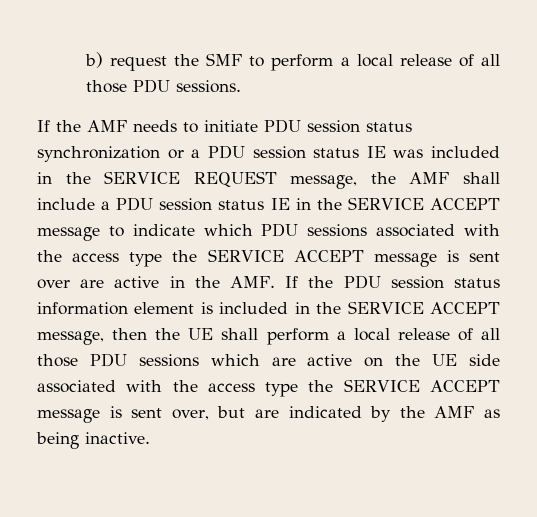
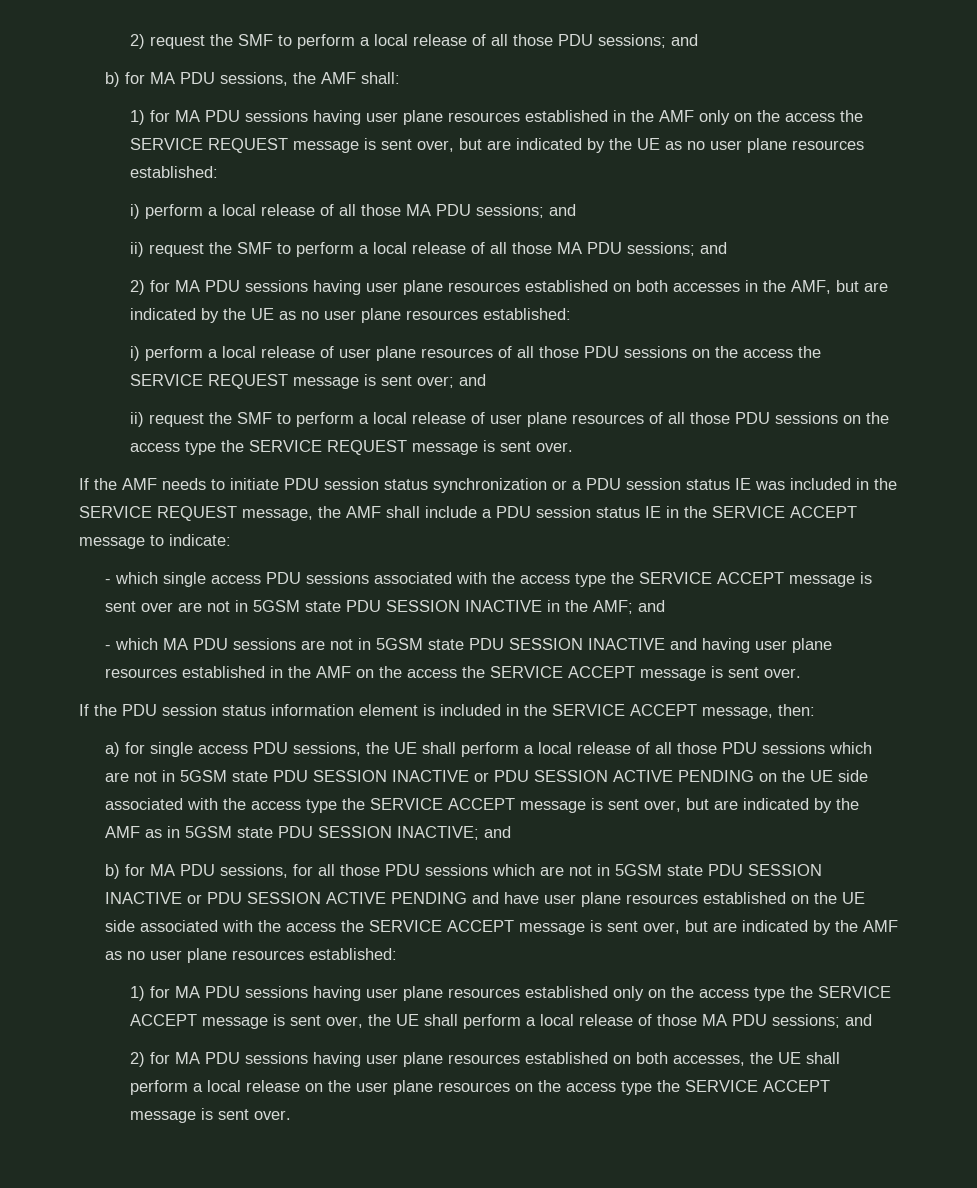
- b) request the SMF to perform a local release of all those PDU sessions.
+ 2) request the SMF to perform a local release of all those PDU sessions; and
+ b) for MA PDU sessions, the AMF shall:
+ 1) for MA PDU sessions having user plane resources established in the AMF only on the access the SERVICE REQUEST message is sent over, but are indicated by the UE as no user plane resources established:
+ i) perform a local release of all those MA PDU sessions; and
+ ii) request the SMF to perform a local release of all those MA PDU sessions; and
+ 2) for MA PDU sessions having user plane resources established on both accesses in the AMF, but are indicated by the UE as no user plane resources established:
+ i) perform a local release of user plane resources of all those PDU sessions on the access the SERVICE REQUEST message is sent over; and
+ ii) request the SMF to perform a local release of user plane resources of all those PDU sessions on the access type the SERVICE REQUEST message is sent over.
- If the AMF needs to initiate PDU session status synchronization or a PDU session status IE was included in the SERVICE REQUEST message, the AMF shall include a PDU session status IE in the SERVICE ACCEPT message to indicate which PDU sessions associated with the access type the SERVICE ACCEPT message is sent over are active in the AMF. If the PDU session status information element is included in the SERVICE ACCEPT message, then the UE shall perform a local release of all those PDU sessions which are active on the UE side associated with the access type the SERVICE ACCEPT message is sent over, but are indicated by the AMF as being inactive.
+ If the AMF needs to initiate PDU session status synchronization or a PDU session status IE was included in the SERVICE REQUEST message, the AMF shall include a PDU session status IE in the SERVICE ACCEPT message to indicate:
+ - which single access PDU sessions associated with the access type the SERVICE ACCEPT message is sent over are not in 5GSM state PDU SESSION INACTIVE in the AMF; and
+ - which MA PDU sessions are not in 5GSM state PDU SESSION INACTIVE and having user plane resources established in the AMF on the access the SERVICE ACCEPT message is sent over.
+ If the PDU session status information element is included in the SERVICE ACCEPT message, then:
+ a) for single access PDU sessions, the UE shall perform a local release of all those PDU sessions which are not in 5GSM state PDU SESSION INACTIVE or PDU SESSION ACTIVE PENDING on the UE side associated with the access type the SERVICE ACCEPT message is sent over, but are indicated by the AMF as in 5GSM state PDU SESSION INACTIVE; and
+ b) for MA PDU sessions, for all those PDU sessions which are not in 5GSM state PDU SESSION INACTIVE or PDU SESSION ACTIVE PENDING and have user plane resources established on the UE side associated with the access the SERVICE ACCEPT message is sent over, but are indicated by the AMF as no user plane resources established:
+ 1) for MA PDU sessions having user plane resources established only on the access type the SERVICE ACCEPT message is sent over, the UE shall perform a local release of those MA PDU sessions; and
+ 2) for MA PDU sessions having user plane resources established on both accesses, the UE shall perform a local release on the user plane resources on the access type the SERVICE ACCEPT message is sent over.

